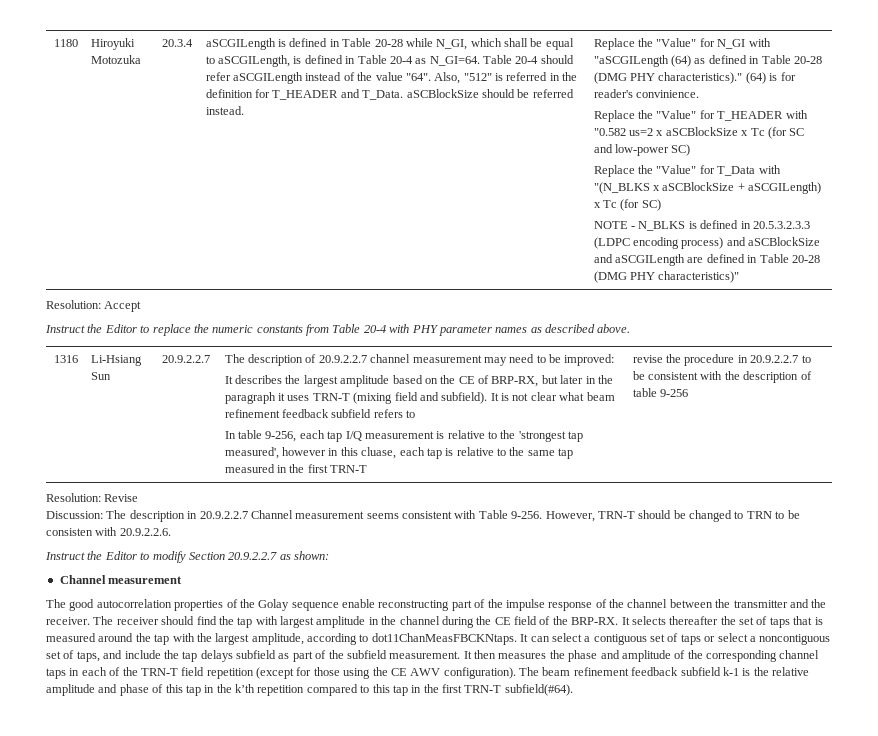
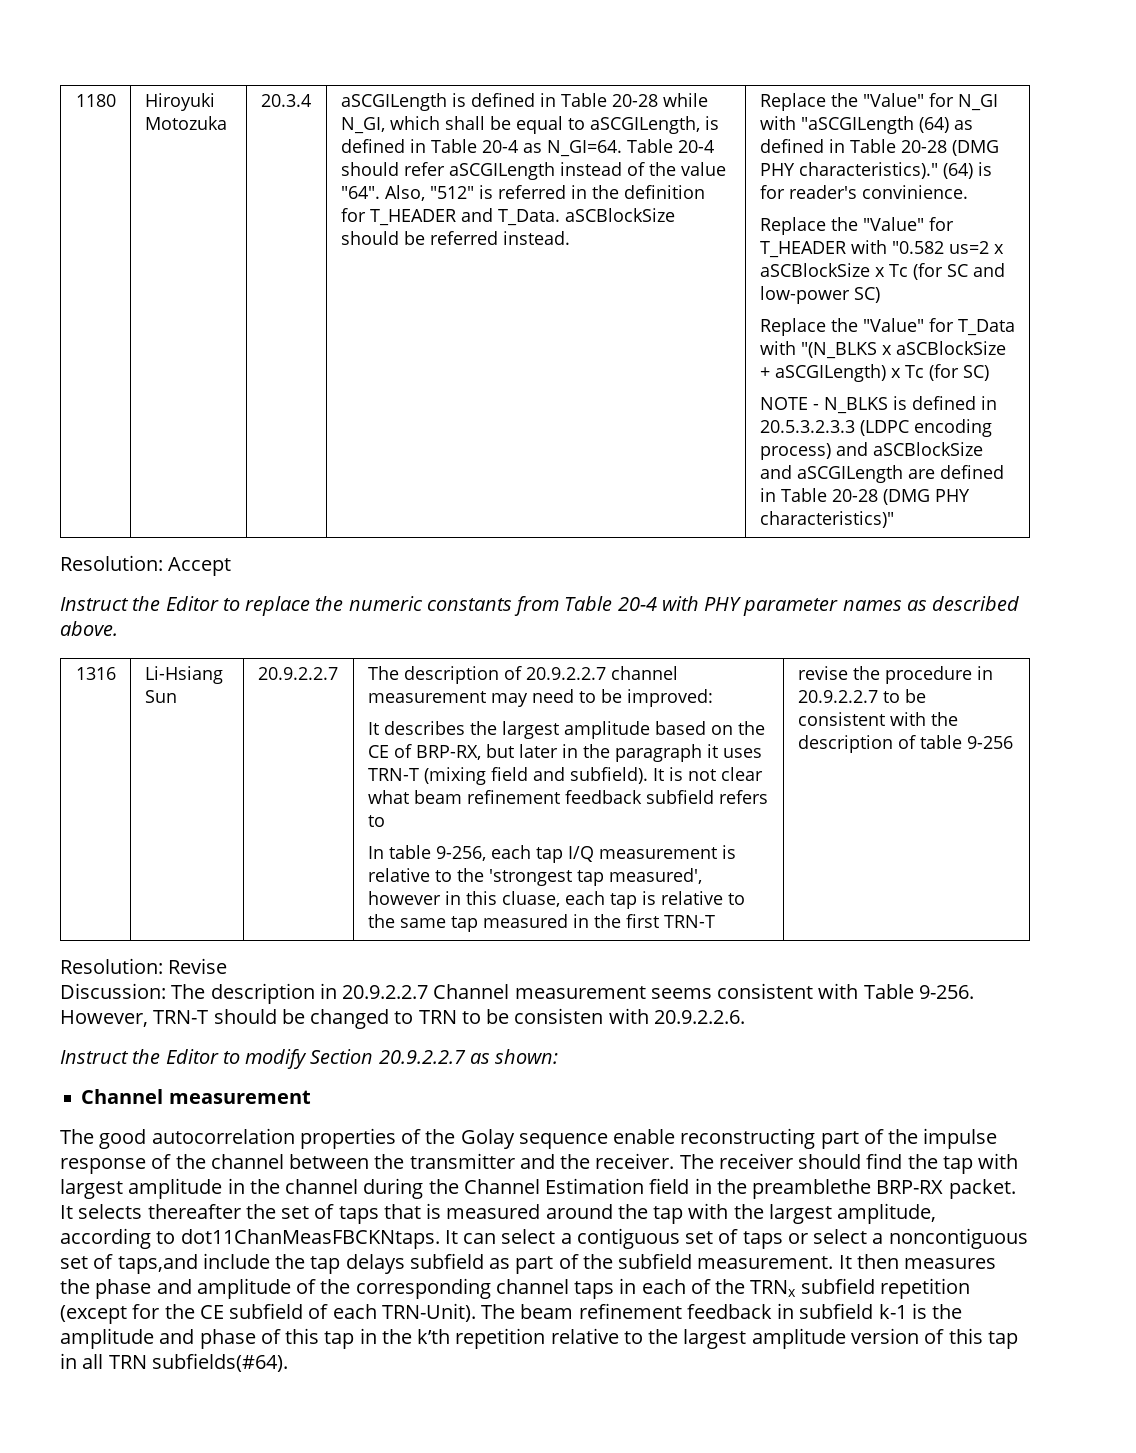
- The receiver should find the tap with largest amplitude in the channel during the CE field of the BRP-RX.
+ The receiver should find the tap with largest amplitude in the channel during the Channel Estimation field in the preamblethe BRP-RX packet.
- It can select a contiguous set of taps or select a noncontiguous set of taps, and include the tap delays subfield as part of the subfield measurement.
+ It can select a contiguous set of taps or select a noncontiguous set of taps,and include the tap delays subfield as part of the subfield measurement.
- It then measures the phase and amplitude of the corresponding channel taps in each of the TRN-T field repetition (except for those using the CE AWV configuration).
+ It then measures the phase and amplitude of the corresponding channel taps in each of the TRNx subfield repetition (except for the CE subfield of each TRN-Unit).
- The beam refinement feedback subfield k-1 is the relative amplitude and phase of this tap in the k’th repetition compared to this tap in the first TRN-T subfield(#64).
+ The beam refinement feedback in subfield k-1 is the amplitude and phase of this tap in the k’th repetition relative to the largest amplitude version of this tap in all TRN subfields(#64).

